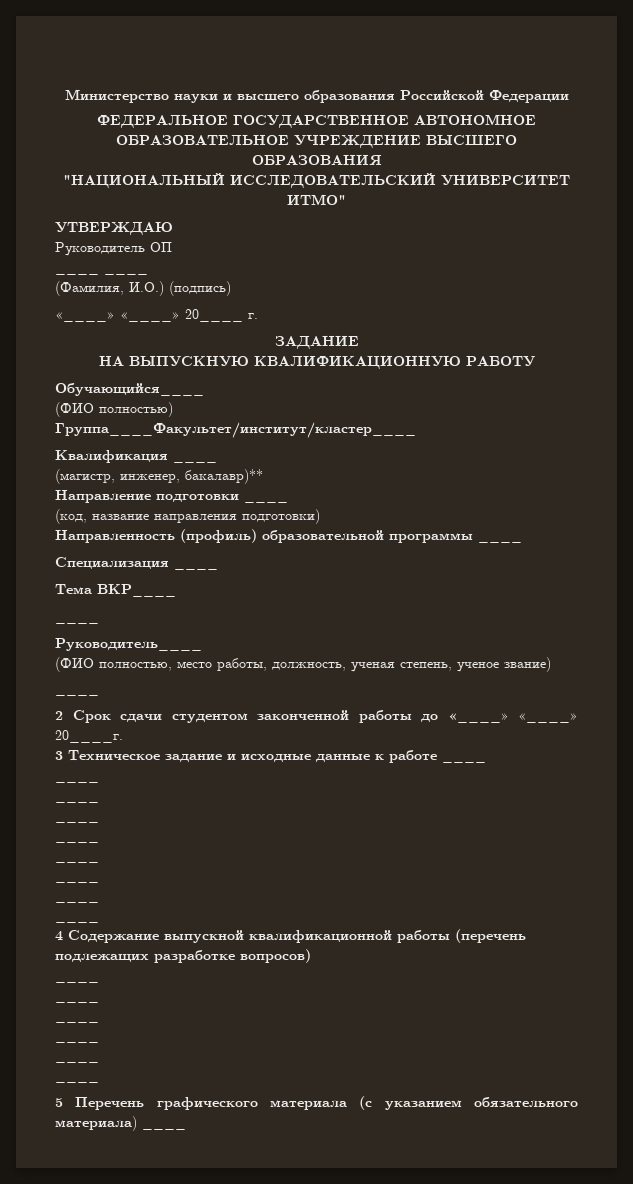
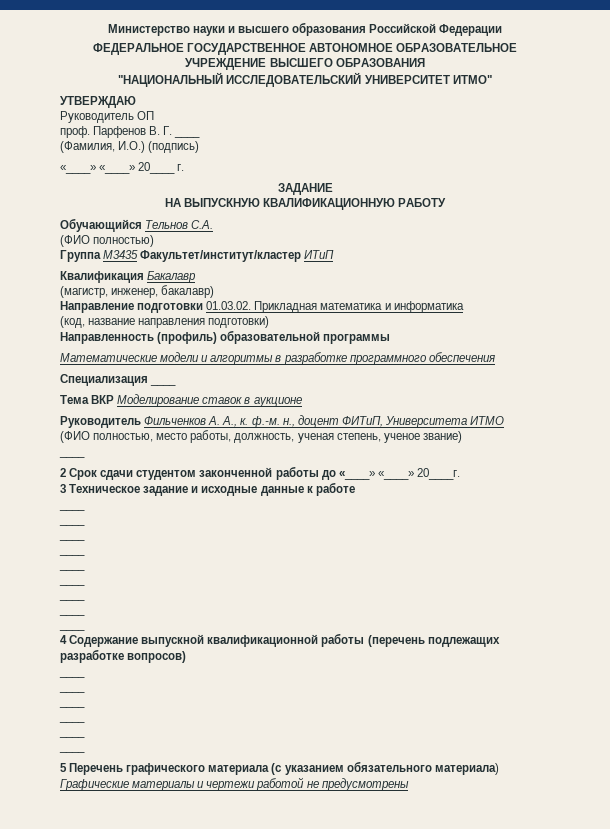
- ____ ____
+ проф. Парфенов В. Г. ____
- Обучающийся____
+ Обучающийся Тельнов С.А.
- Группа____Факультет/институт/кластер____
+ Группа M3435 Факультет/институт/кластер ИТиП
- Квалификация ____
+ Квалификация Бакалавр
- (магистр, инженер, бакалавр)**
+ (магистр, инженер, бакалавр)
- Направление подготовки ____
+ Направление подготовки 01.03.02. Прикладная математика и информатика
- Направленность (профиль) образовательной программы ____
+ Направленность (профиль) образовательной программы
+ Математические модели и алгоритмы в разработке программного обеспечения
  Специализация ____
- Тема ВКР____
- ____
- Руководитель____
+ Тема ВКР Моделирование ставок в аукционе
+ Руководитель Фильченков А. А., к. ф.-м. н., доцент ФИТиП, Университета ИТМО
- 3 Техническое задание и исходные данные к работе ____
+ 3 Техническое задание и исходные данные к работе
+ ____
- 5 Перечень графического материала (с указанием обязательного материала) ____
+ 5 Перечень графического материала (с указанием обязательного материала) Графические материалы и чертежи работой не предусмотрены

